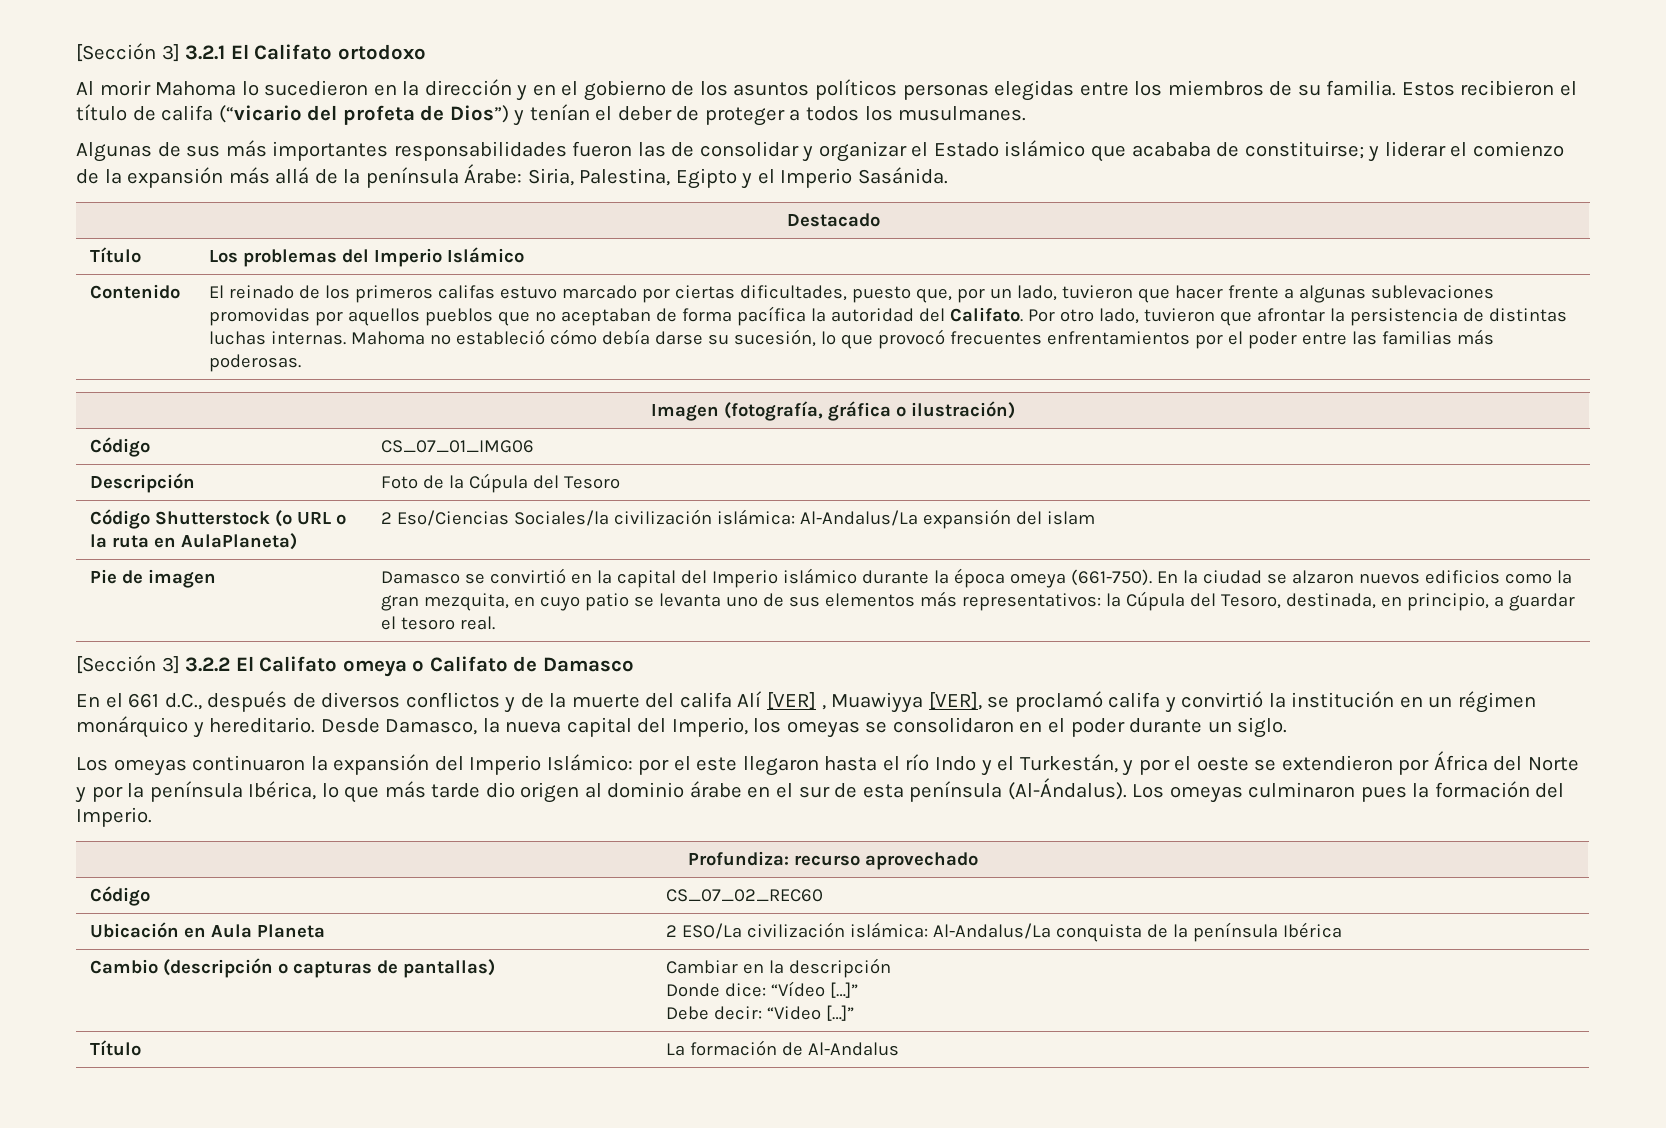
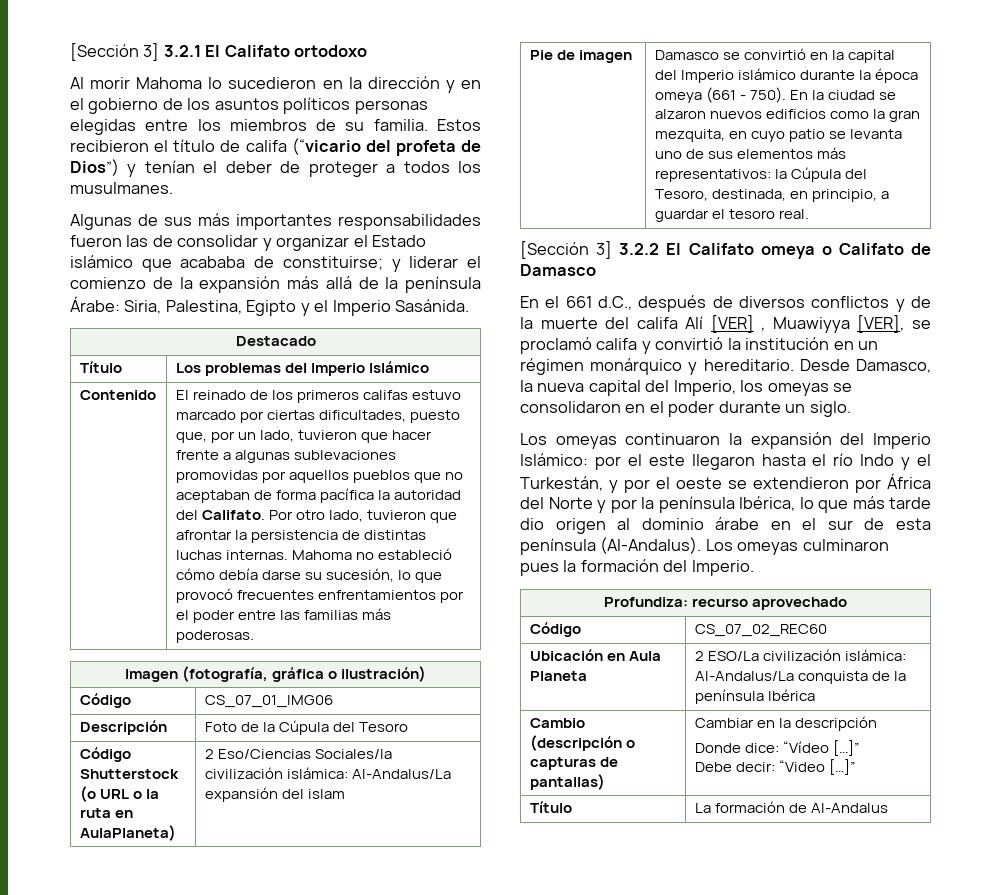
- Damasco se convirtió en la capital del Imperio islámico durante la época omeya (661-750).
+ Damasco se convirtió en la capital del Imperio islámico durante la época omeya (661 - 750).
- Los omeyas continuaron la expansión del Imperio Islámico: por el este llegaron hasta el río Indo y el Turkestán, y por el oeste se extendieron por África del Norte y por la península Ibérica, lo que más tarde dio origen al dominio árabe en el sur de esta península (Al-Ándalus).
+ Los omeyas continuaron la expansión del Imperio Islámico: por el este llegaron hasta el río Indo y el Turkestán, y por el oeste se extendieron por África del Norte y por la península Ibérica, lo que más tarde dio origen al dominio árabe en el sur de esta península (Al-Andalus).

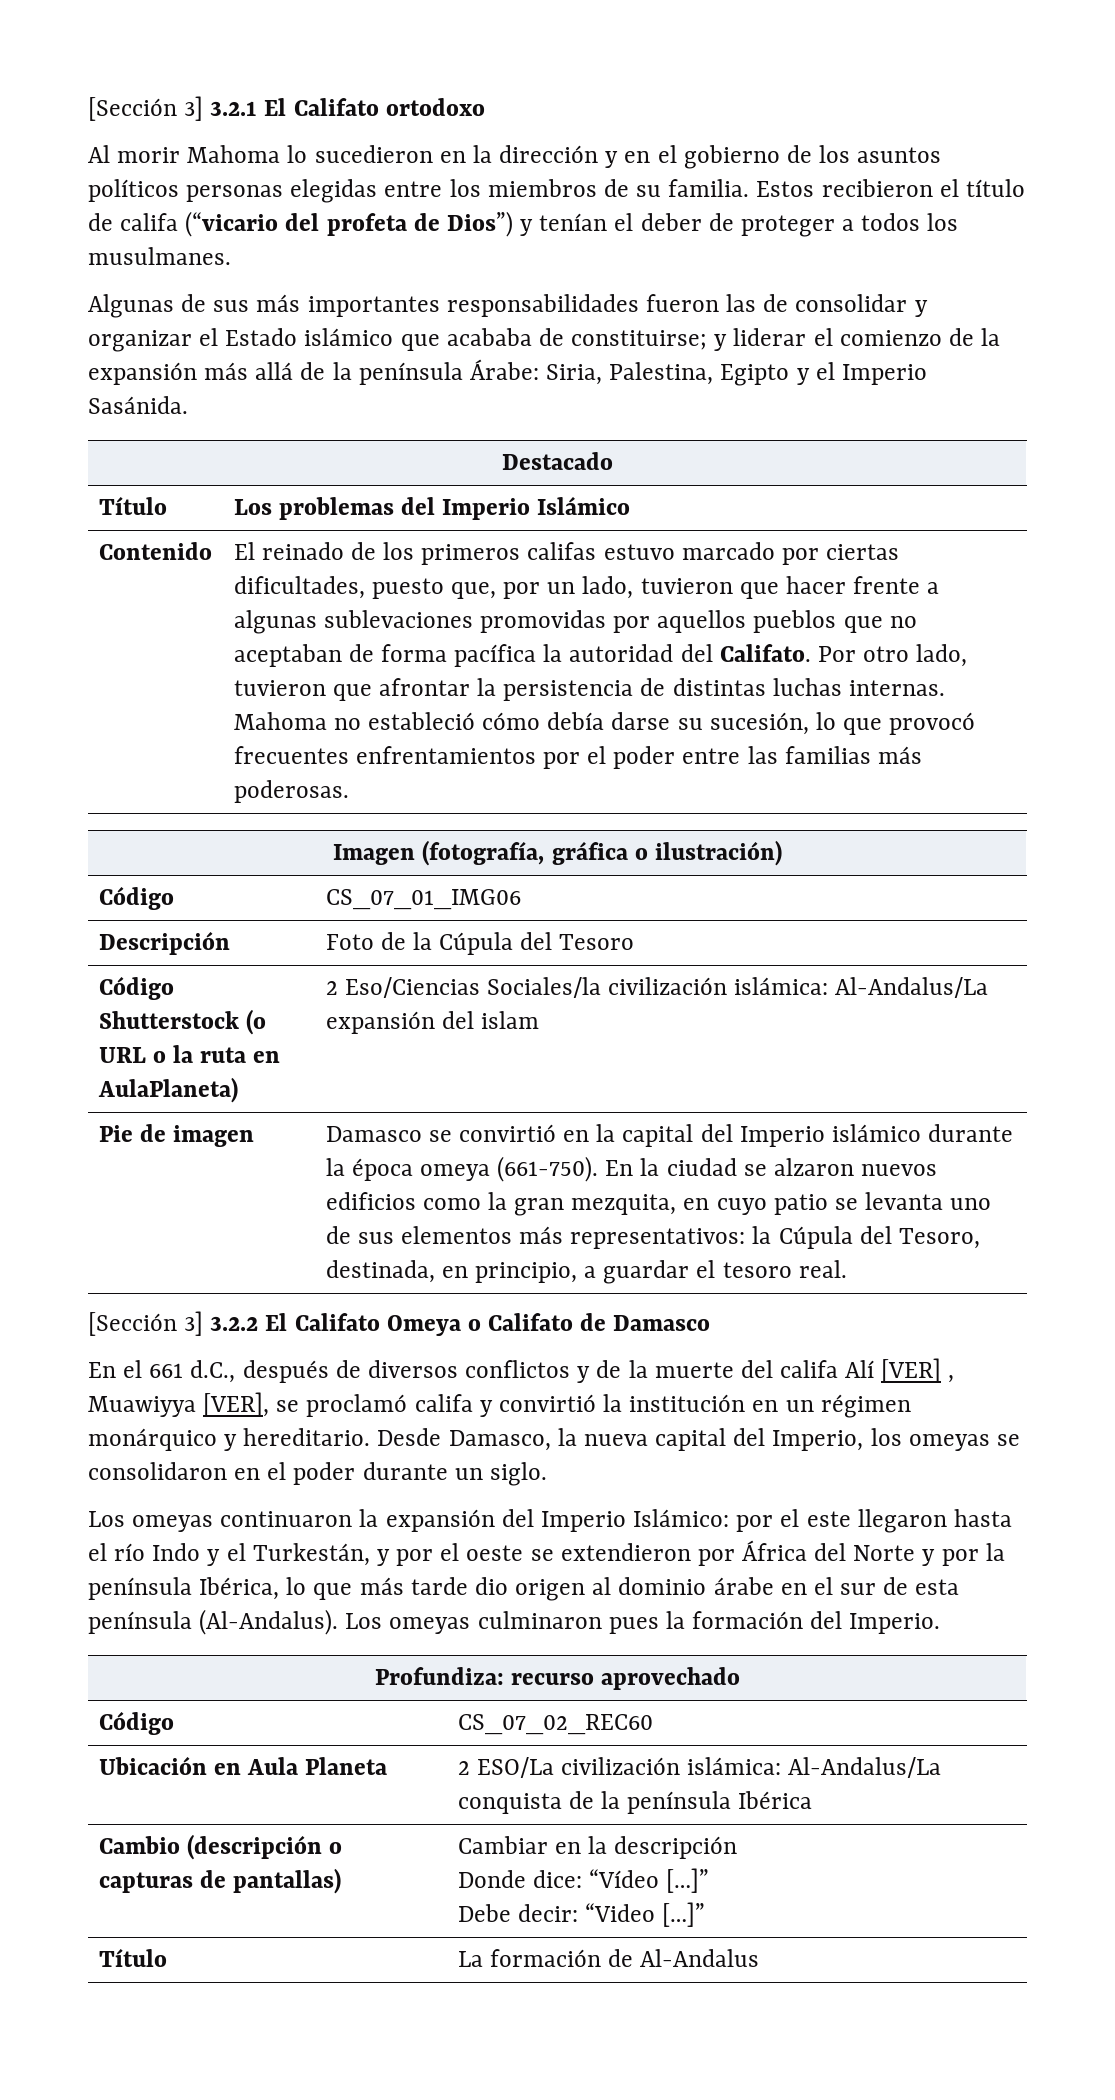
- Damasco se convirtió en la capital del Imperio islámico durante la época omeya (661 - 750).
+ Damasco se convirtió en la capital del Imperio islámico durante la época omeya (661-750).
- [Sección 3] 3.2.2 El Califato omeya o Califato de Damasco
+ [Sección 3] 3.2.2 El Califato Omeya o Califato de Damasco

